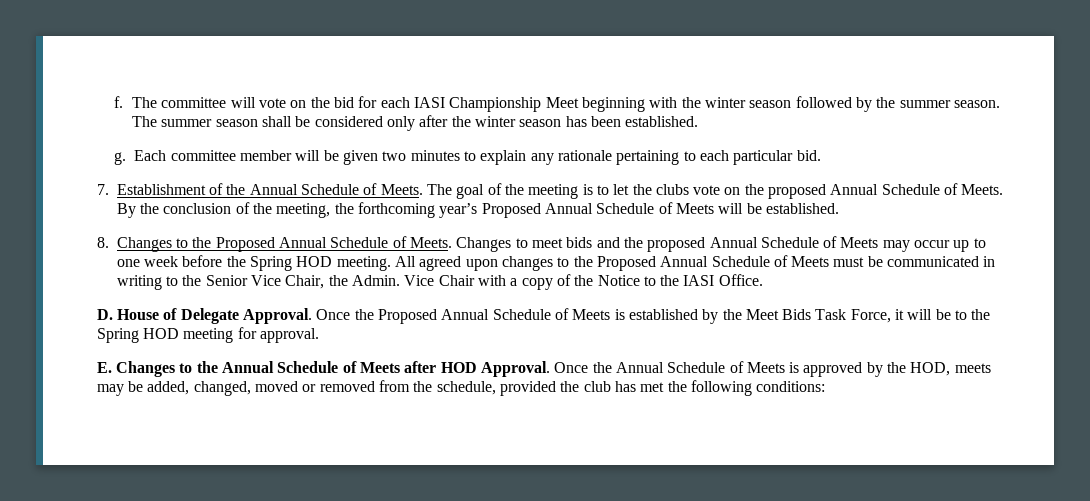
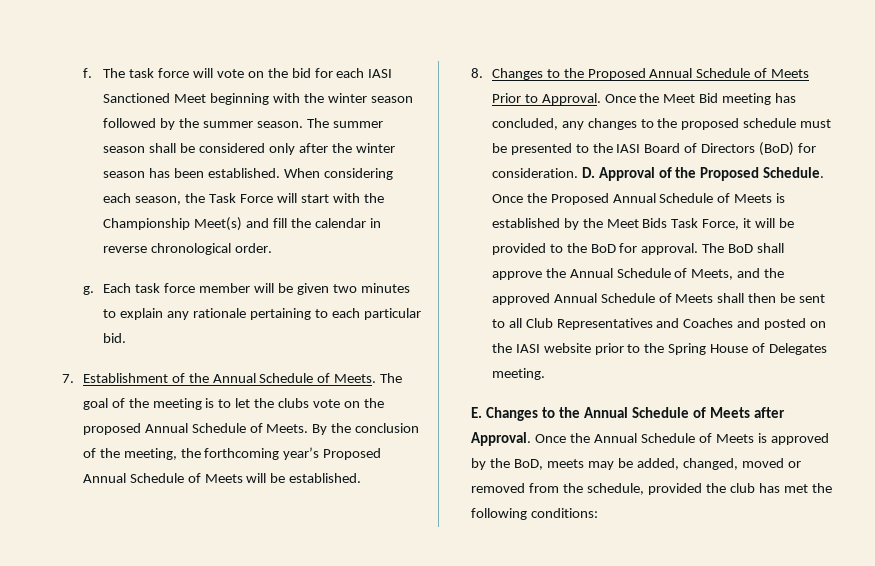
- The committee will vote on the bid for each IASI Championship Meet beginning with the winter season followed by the summer season.
+ The task force will vote on the bid for each IASI Sanctioned Meet beginning with the winter season followed by the summer season.
+ When considering each season, the Task Force will start with the Championship Meet(s) and fill the calendar in reverse chronological order.
- Each committee member will be given two minutes to explain any rationale pertaining to each particular bid.
+ Each task force member will be given two minutes to explain any rationale pertaining to each particular bid.
- 8. Changes to the Proposed Annual Schedule of Meets. Changes to meet bids and the proposed Annual Schedule of Meets may occur up to one week before the Spring HOD meeting. All agreed upon changes to the Proposed Annual Schedule of Meets must be communicated in writing to the Senior Vice Chair, the Admin. Vice Chair with a copy of the Notice to the IASI Office.
- D. House of Delegate Approval.
+ 8. Changes to the Proposed Annual Schedule of Meets Prior to Approval. Once the Meet Bid meeting has concluded, any changes to the proposed schedule must be presented to the IASI Board of Directors (BoD) for consideration. D. Approval of the Proposed Schedule.
- Once the Proposed Annual Schedule of Meets is established by the Meet Bids Task Force, it will be to the Spring HOD meeting for approval.
+ Once the Proposed Annual Schedule of Meets is established by the Meet Bids Task Force, it will be provided to the BoD for approval. The BoD shall approve the Annual Schedule of Meets, and the approved Annual Schedule of Meets shall then be sent to all Club Representatives and Coaches and posted on the IASI website prior to the Spring House of Delegates meeting.
- E. Changes to the Annual Schedule of Meets after HOD Approval.
+ E. Changes to the Annual Schedule of Meets after Approval.
- Once the Annual Schedule of Meets is approved by the HOD, meets may be added, changed, moved or removed from the schedule, provided the club has met the following conditions:
+ Once the Annual Schedule of Meets is approved by the BoD, meets may be added, changed, moved or removed from the schedule, provided the club has met the following conditions:

